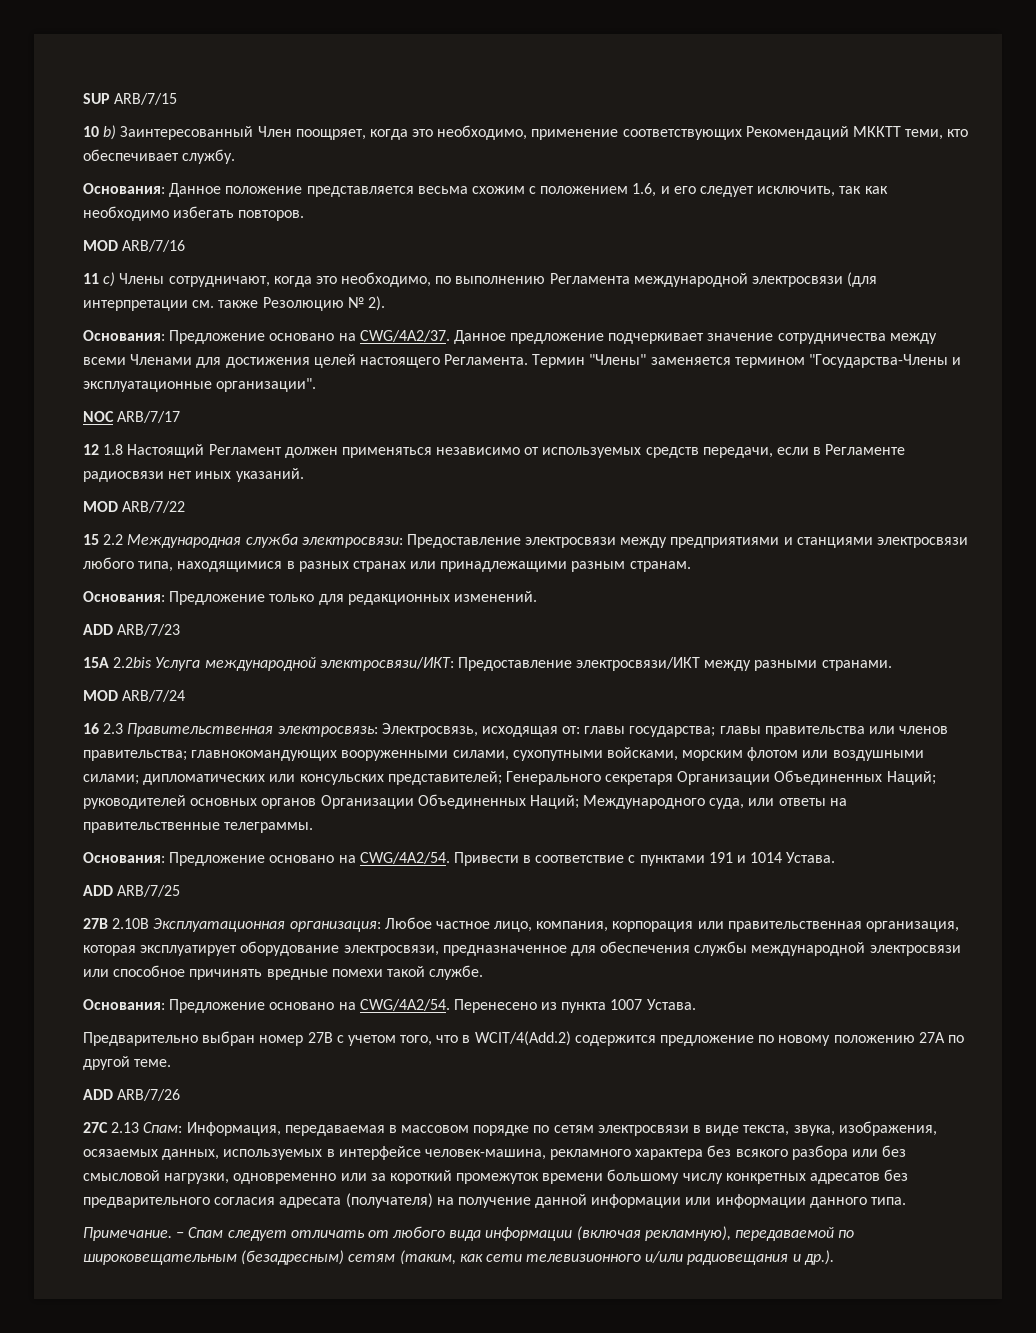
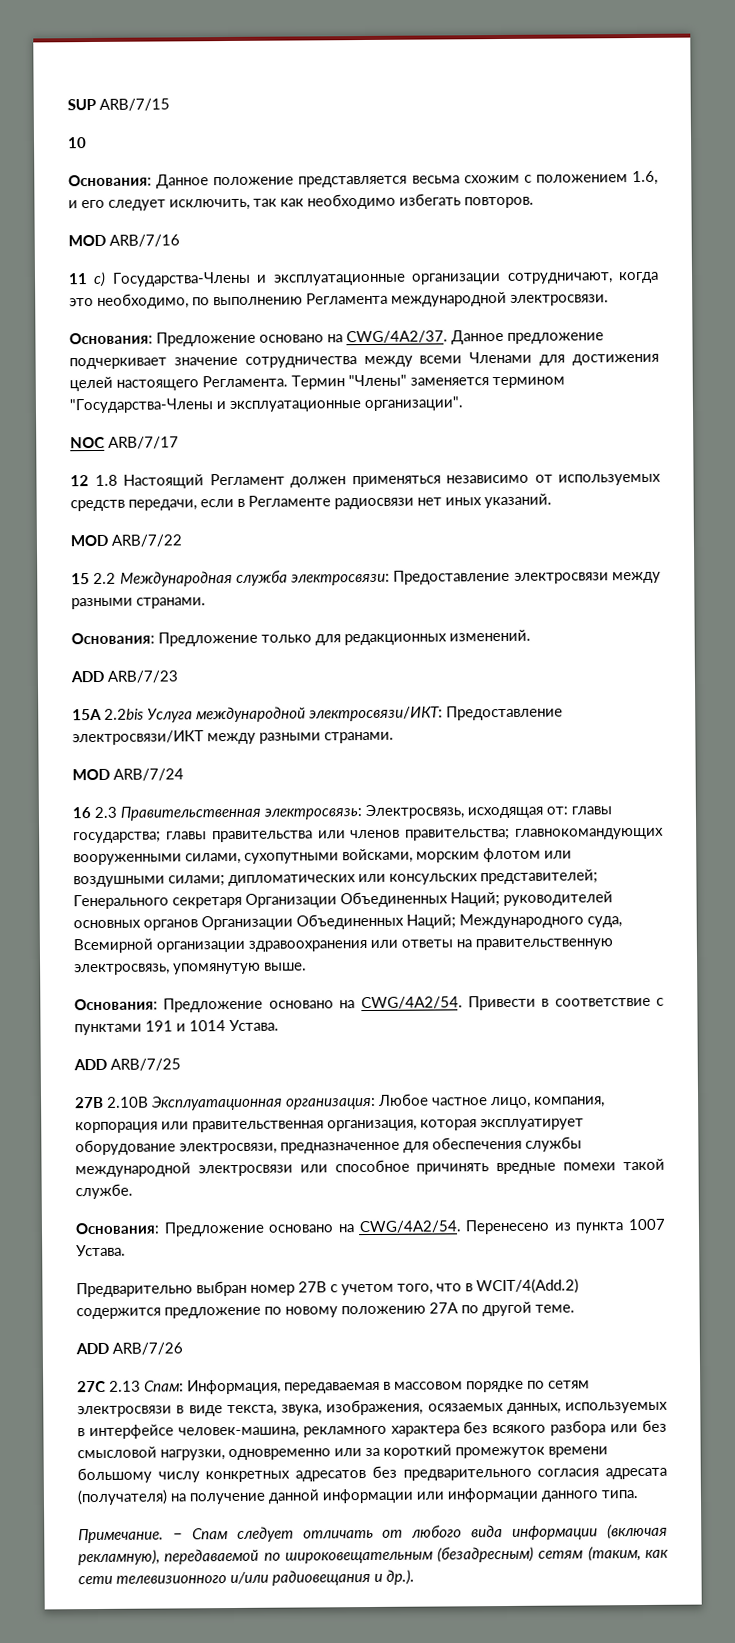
- 10 b) Заинтересованный Член поощряет, когда это необходимо, применение соответствующих Рекомендаций МККТТ теми, кто обеспечивает службу.
+ 10
- 11 c) Члены сотрудничают, когда это необходимо, по выполнению Регламента международной электросвязи (для интерпретации см. также Резолюцию № 2).
+ 11 c) Государства-Члены и эксплуатационные организации сотрудничают, когда это необходимо, по выполнению Регламента международной электросвязи.
- 15 2.2 Международная служба электросвязи: Предоставление электросвязи между предприятиями и станциями электросвязи любого типа, находящимися в разных странах или принадлежащими разным странам.
+ 15 2.2 Международная служба электросвязи: Предоставление электросвязи между разными странами.
- 16 2.3 Правительственная электросвязь: Электросвязь, исходящая от: главы государства; главы правительства или членов правительства; главнокомандующих вооруженными силами, сухопутными войсками, морским флотом или воздушными силами; дипломатических или консульских представителей; Генерального секретаря Организации Объединенных Наций; руководителей основных органов Организации Объединенных Наций; Международного суда, или ответы на правительственные телеграммы.
+ 16 2.3 Правительственная электросвязь: Электросвязь, исходящая от: главы государства; главы правительства или членов правительства; главнокомандующих вооруженными силами, сухопутными войсками, морским флотом или воздушными силами; дипломатических или консульских представителей; Генерального секретаря Организации Объединенных Наций; руководителей основных органов Организации Объединенных Наций; Международного суда, Всемирной организации здравоохранения или ответы на правительственную электросвязь, упомянутую выше.

